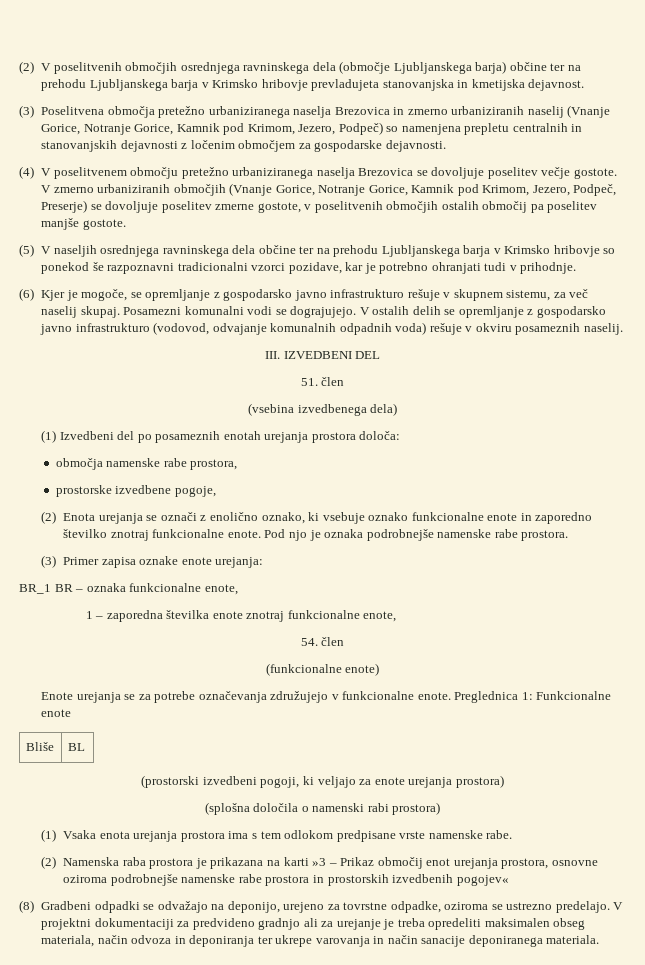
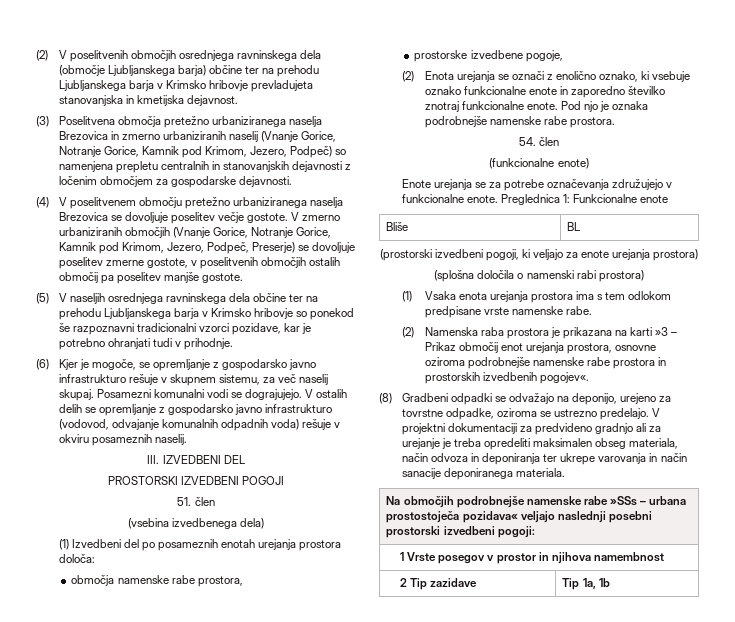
+ PROSTORSKI IZVEDBENI POGOJI
- (3) Primer zapisa oznake enote urejanja:
- BR_1 BR – oznaka funkcionalne enote,
- 1 – zaporedna številka enote znotraj funkcionalne enote,
- (2) Namenska raba prostora je prikazana na karti »3 – Prikaz območij enot urejanja prostora, osnovne oziroma podrobnejše namenske rabe prostora in prostorskih izvedbenih pogojev«
+ (2) Namenska raba prostora je prikazana na karti »3 – Prikaz območij enot urejanja prostora, osnovne oziroma podrobnejše namenske rabe prostora in prostorskih izvedbenih pogojev«.
+ Na območjih podrobnejše namenske rabe »SSs – urbana prostostoječa pozidava« veljajo naslednji posebni prostorski izvedbeni pogoji:
+ 1 Vrste posegov v prostor in njihova namembnost
+ 2 Tip zazidave | Tip 1a, 1b

